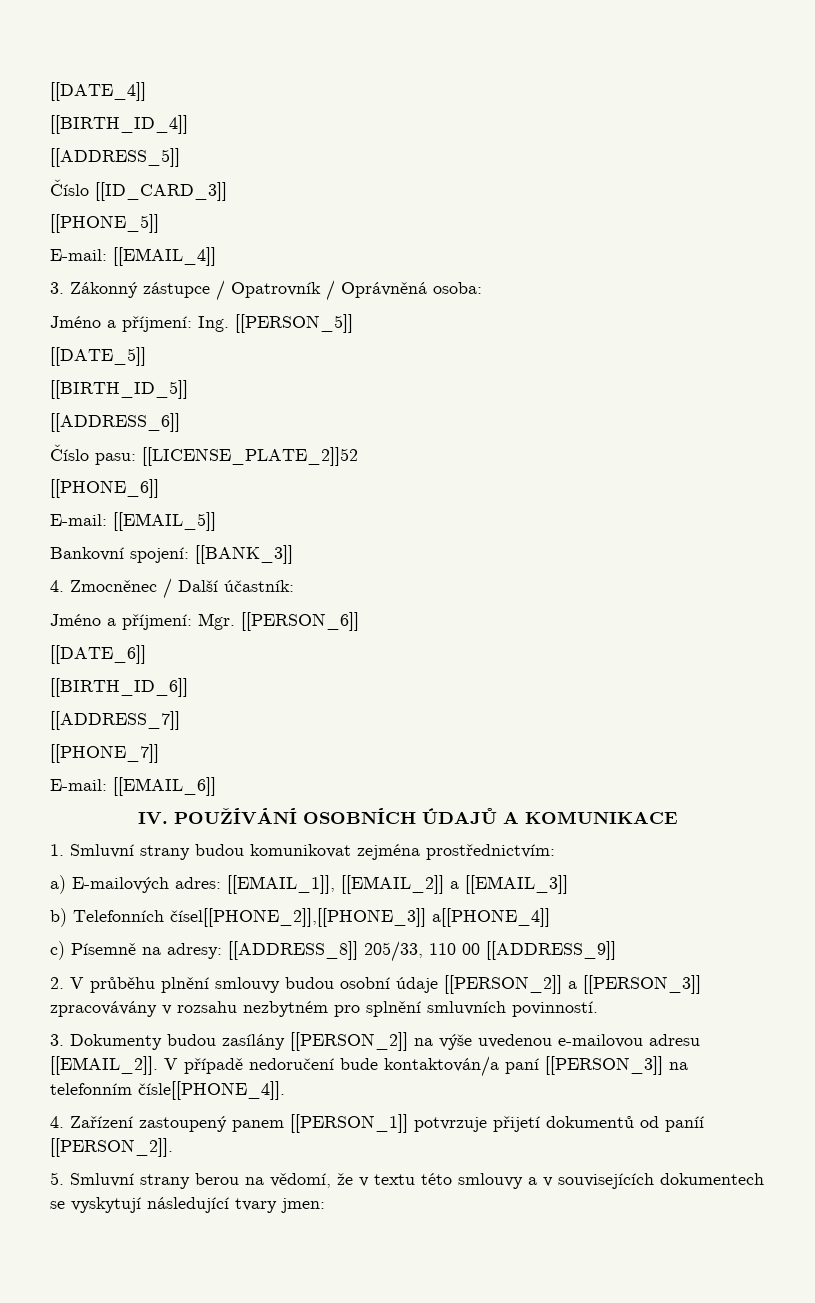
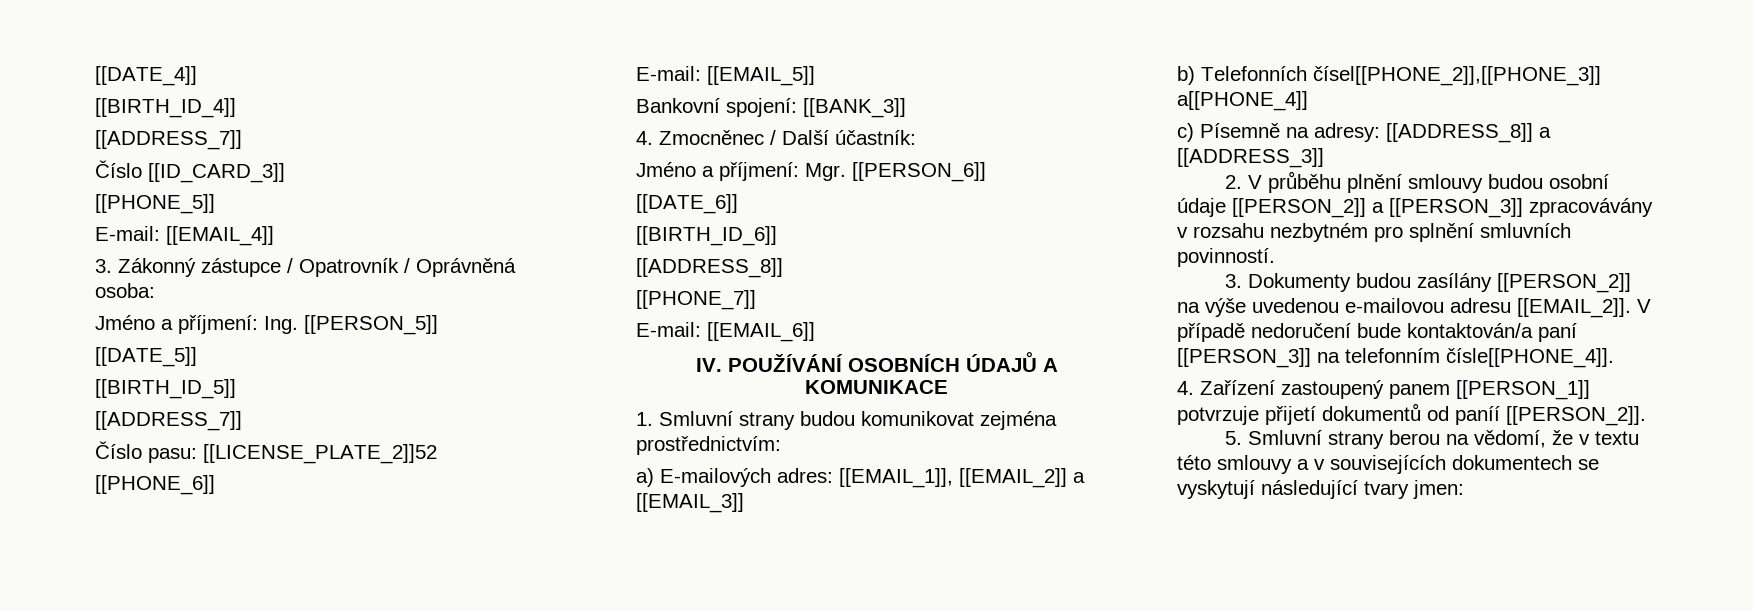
  [[BIRTH_ID_4]]
- [[ADDRESS_5]]
+ [[ADDRESS_7]]
  [[BIRTH_ID_5]]
- [[ADDRESS_6]]
+ [[ADDRESS_7]]
  [[BIRTH_ID_6]]
- [[ADDRESS_7]]
+ [[ADDRESS_8]]
- c) Písemně na adresy: [[ADDRESS_8]] 205/33, 110 00 [[ADDRESS_9]]
+ c) Písemně na adresy: [[ADDRESS_8]] a [[ADDRESS_3]]

